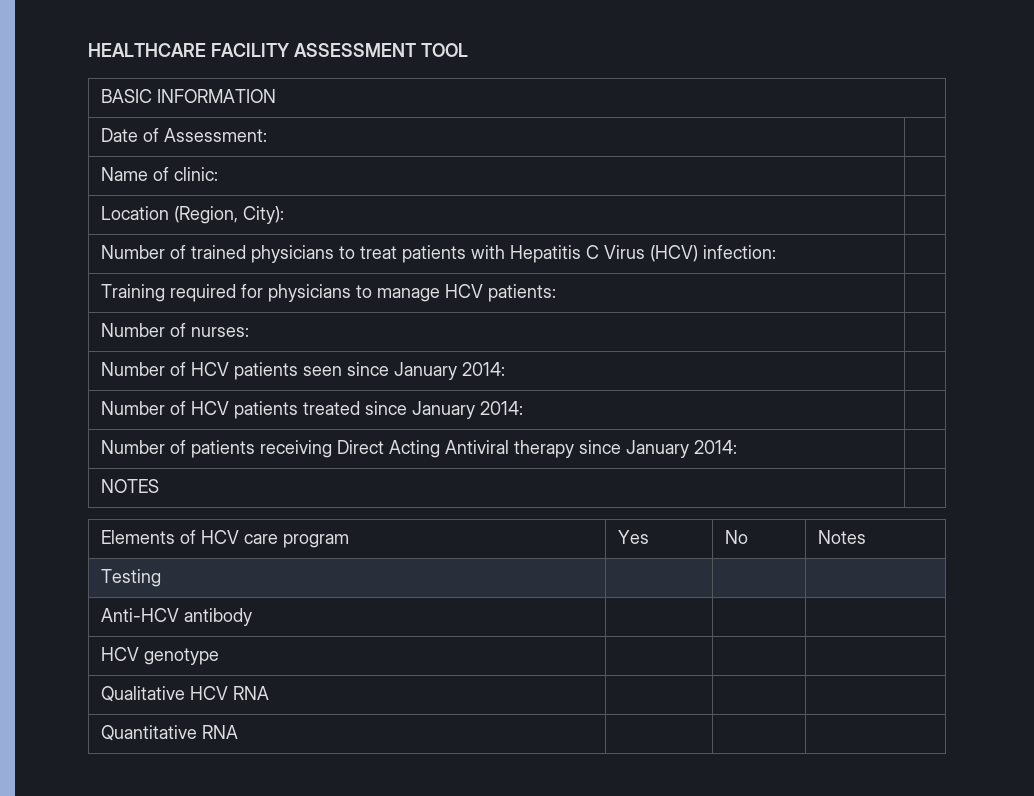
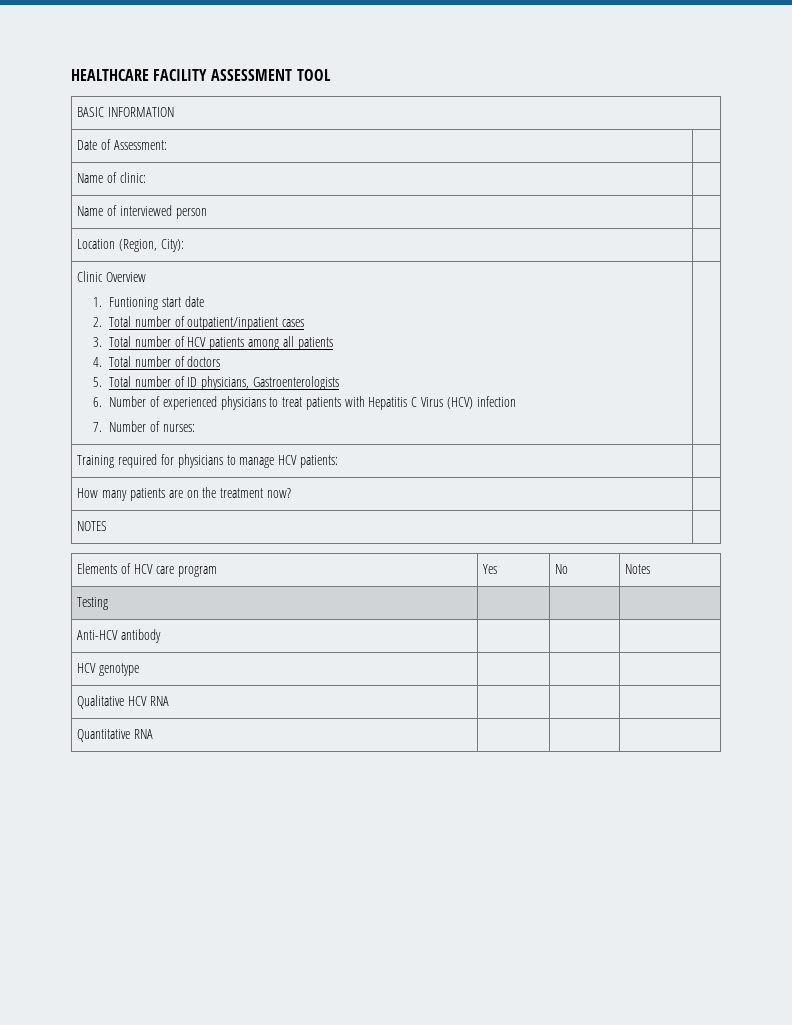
+ Name of interviewed person |
- Number of trained physicians to treat patients with Hepatitis C Virus (HCV) infection:
+ Clinic Overview
+ 1. Funtioning start date
+ 2. Total number of outpatient/inpatient cases
+ 3. Total number of HCV patients among all patients
+ 4. Total number of doctors
+ 5. Total number of ID physicians, Gastroenterologists
+ 6. Number of experienced physicians to treat patients with Hepatitis C Virus (HCV) infection
+ 7. Number of nurses:
- Number of nurses: |
- Number of HCV patients seen since January 2014: |
- Number of HCV patients treated since January 2014: |
- Number of patients receiving Direct Acting Antiviral therapy since January 2014: |
+ How many patients are on the treatment now? |

